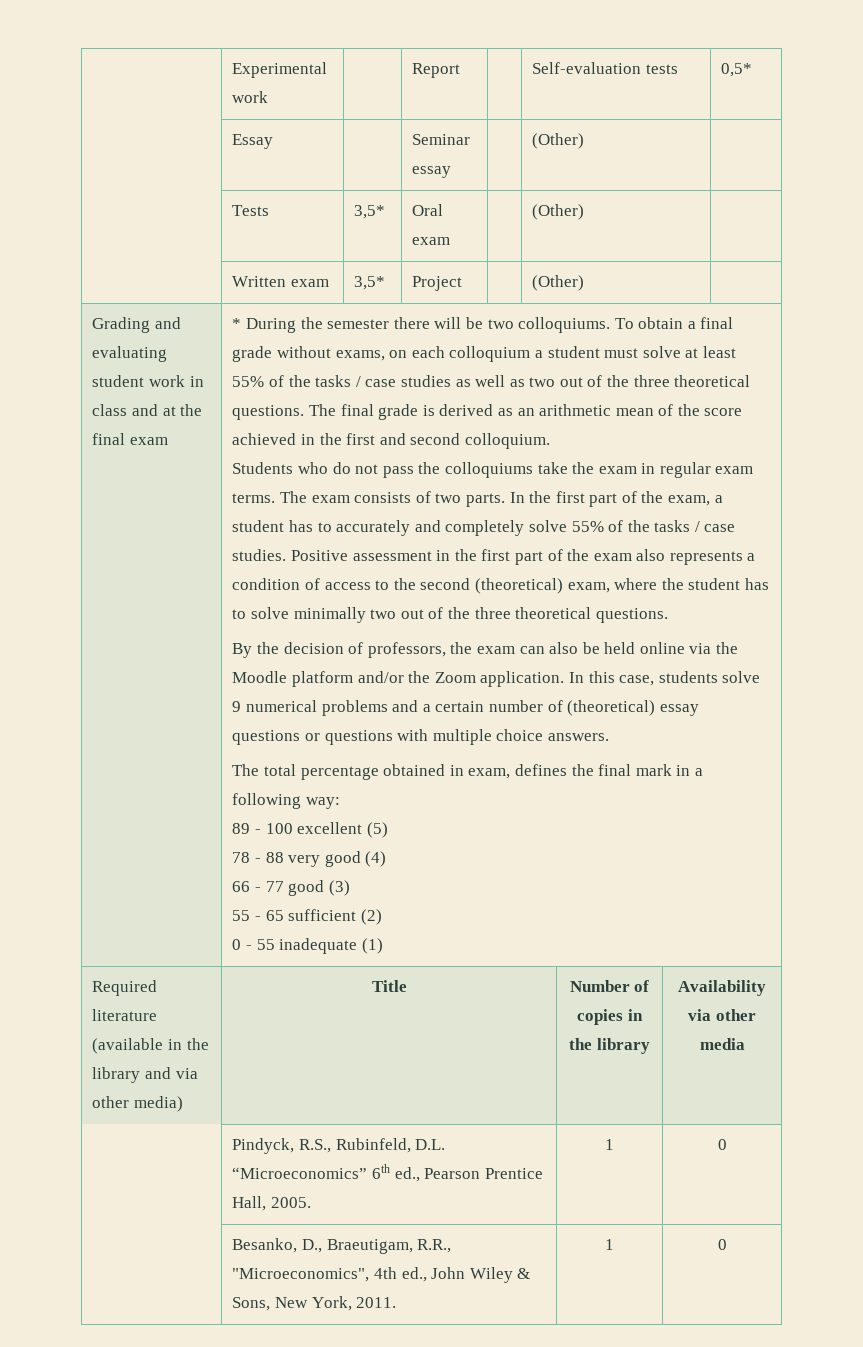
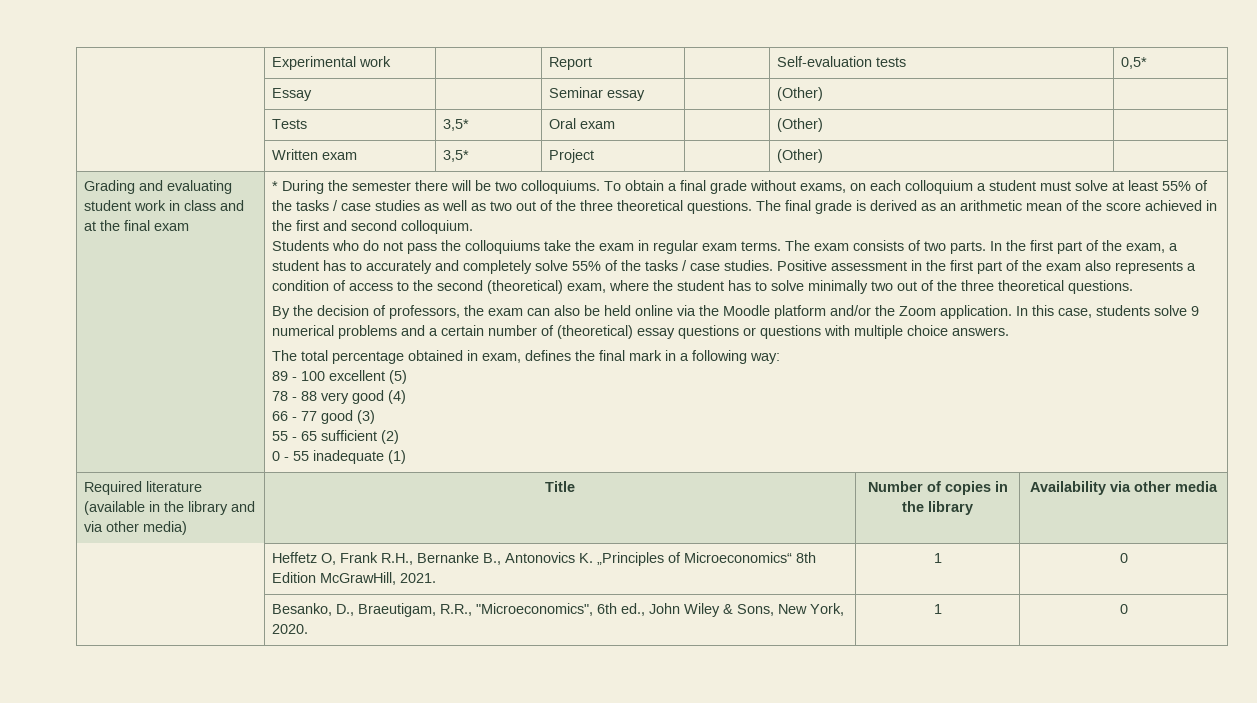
- | Pindyck, R.S., Rubinfeld, D.L. “Microeconomics” 6th ed., Pearson Prentice Hall, 2005. | 1 | 0
+ | Heffetz O, Frank R.H., Bernanke B., Antonovics K. „Principles of Microeconomics“ 8th Edition McGrawHill, 2021. | 1 | 0
- | Besanko, D., Braeutigam, R.R., "Microeconomics", 4th ed., John Wiley & Sons, New York, 2011. | 1 | 0
+ | Besanko, D., Braeutigam, R.R., "Microeconomics", 6th ed., John Wiley & Sons, New York, 2020. | 1 | 0

